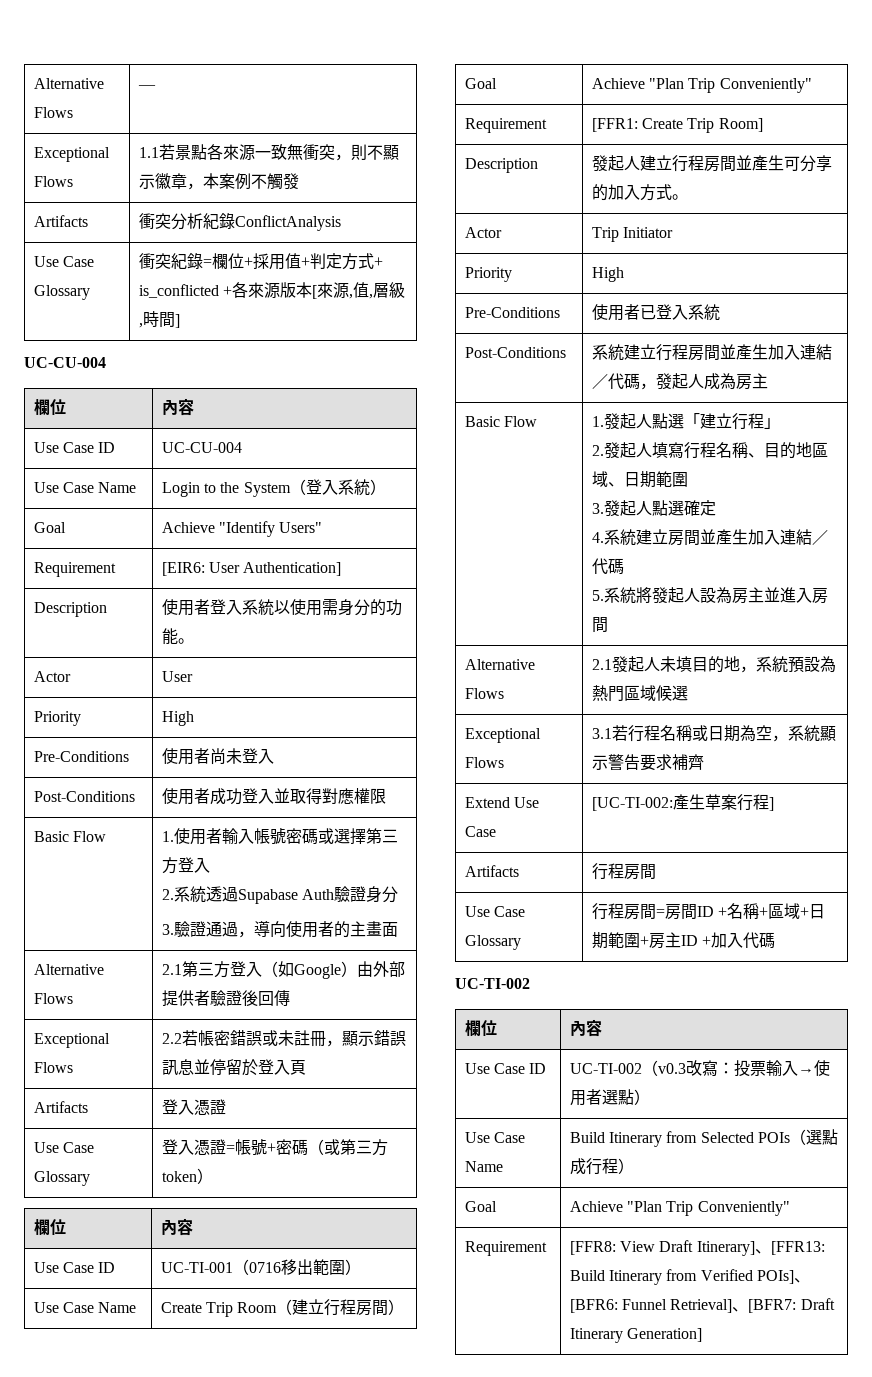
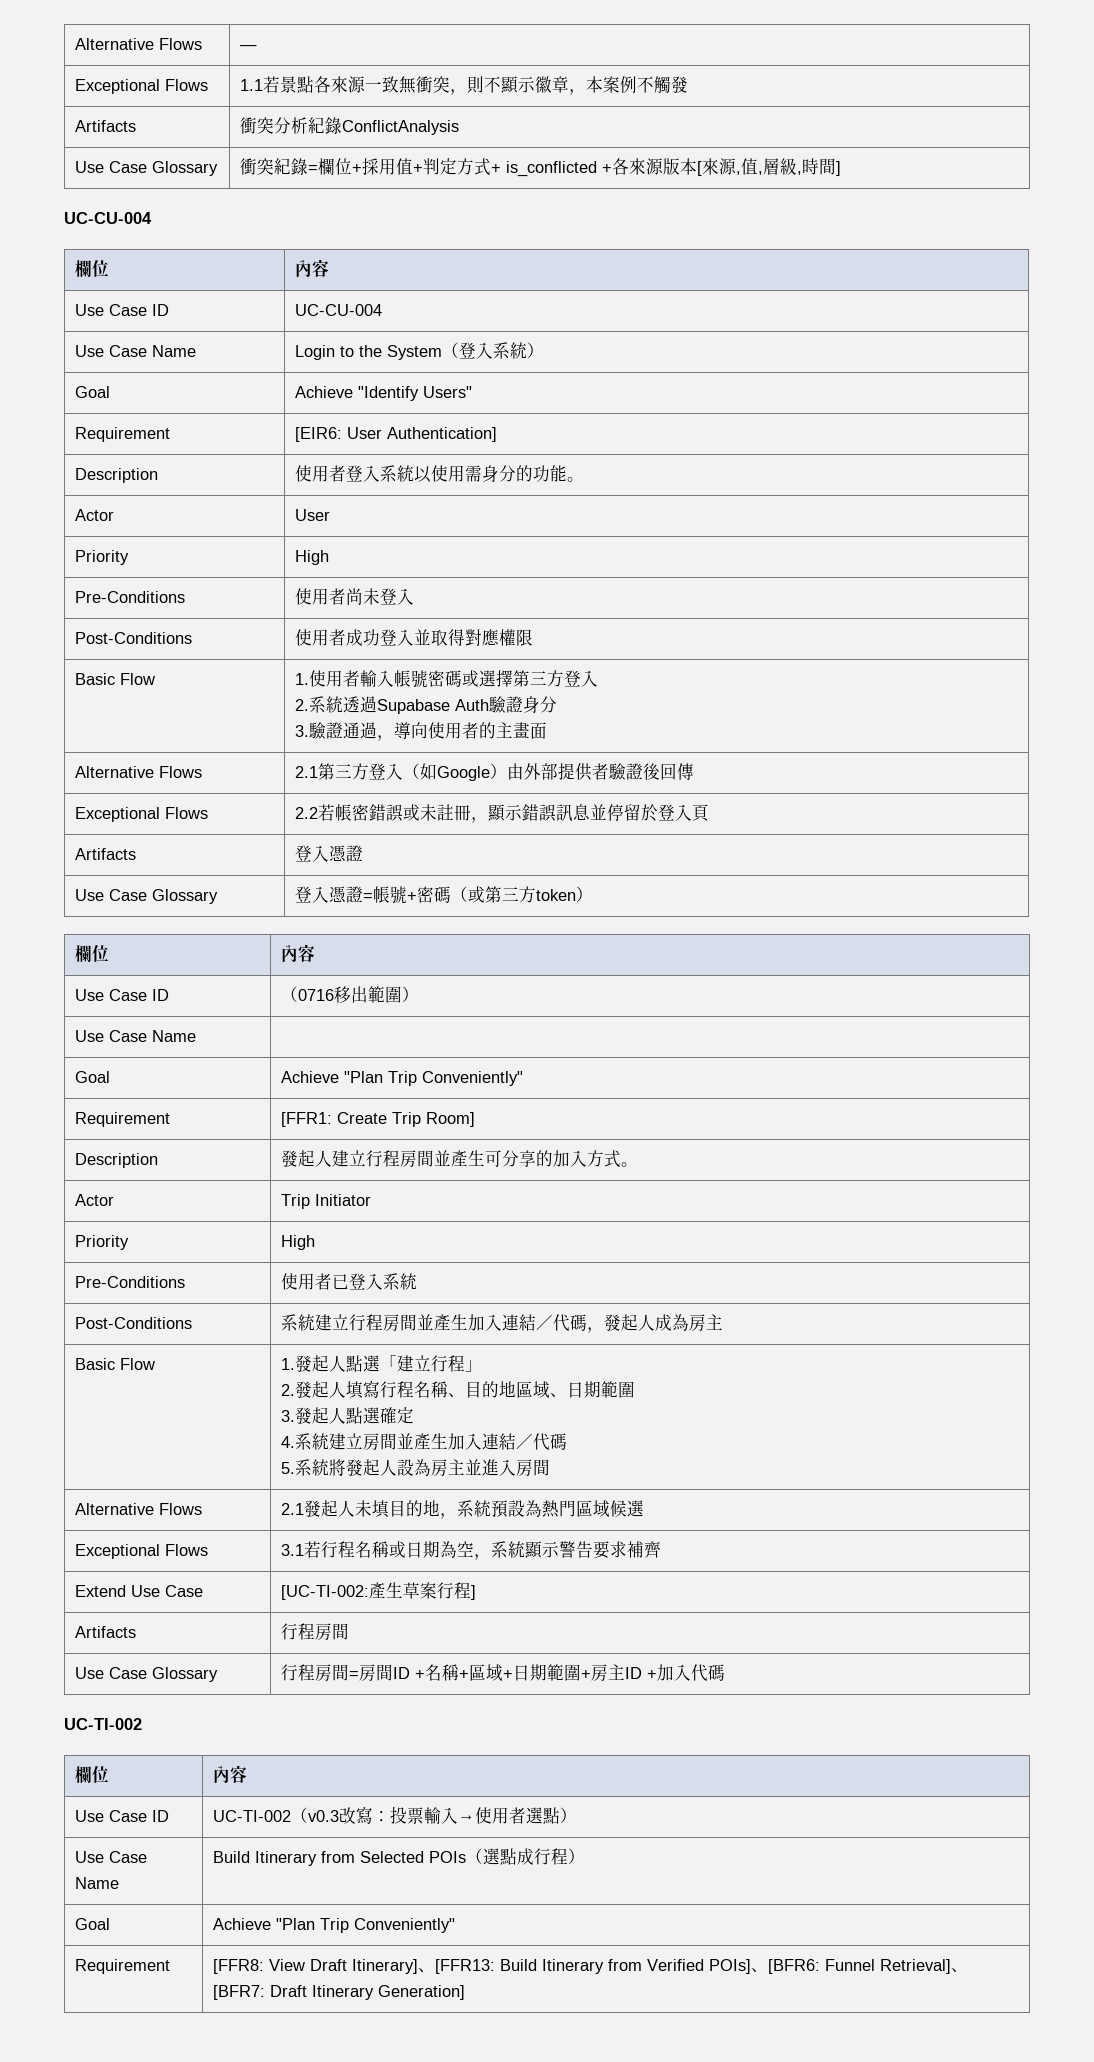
- Use Case ID | UC-TI-001（0716移出範圍）
- Use Case Name | Create Trip Room（建立行程房間）
+ Use Case ID | （0716移出範圍）
+ Use Case Name |

